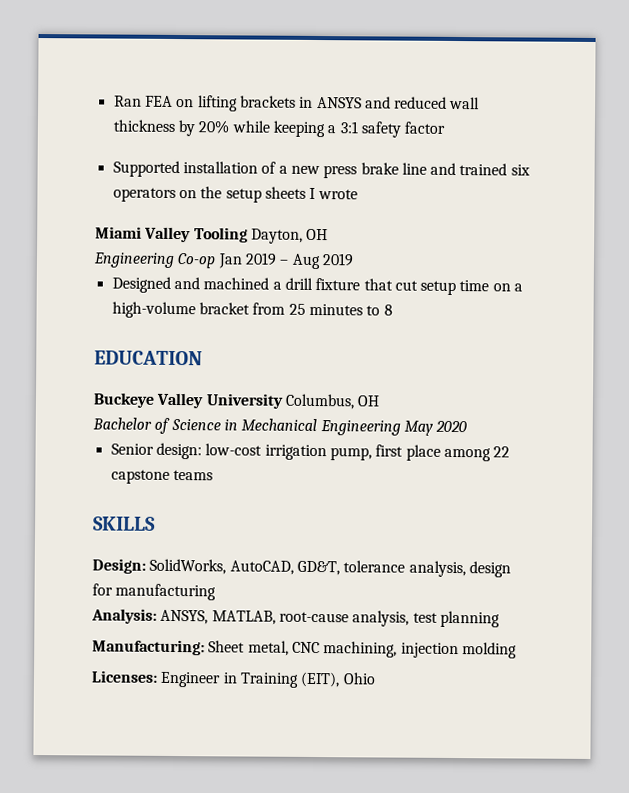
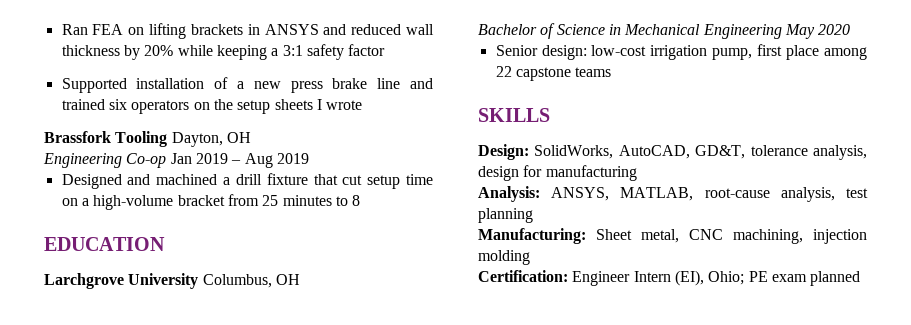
- Miami Valley Tooling Dayton, OH
+ Brassfork Tooling Dayton, OH
- Buckeye Valley University Columbus, OH
+ Larchgrove University Columbus, OH
- Licenses: Engineer in Training (EIT), Ohio
+ Certification: Engineer Intern (EI), Ohio; PE exam planned

